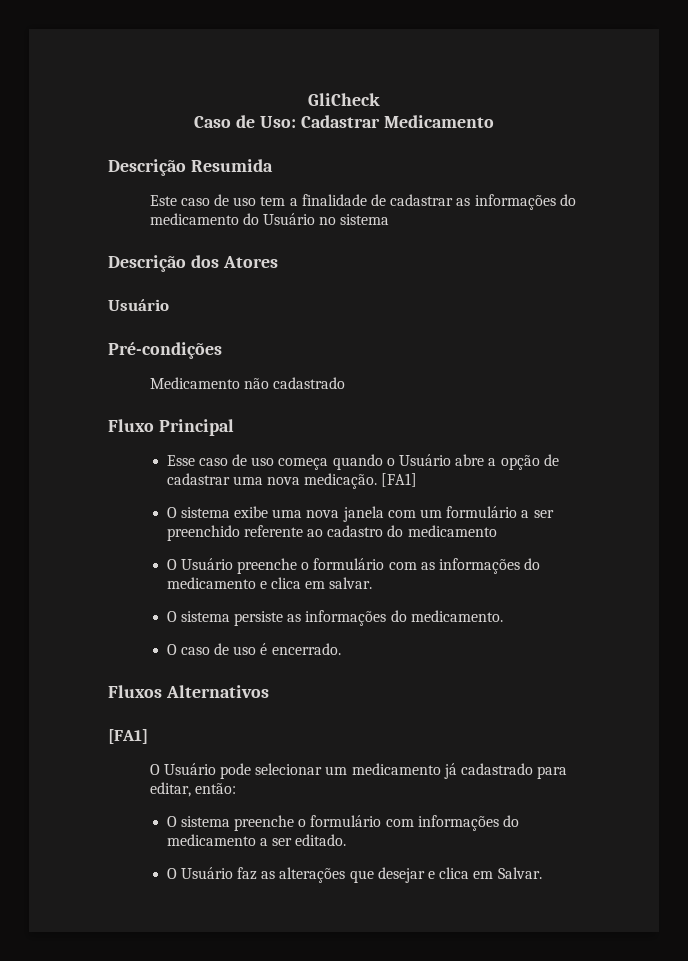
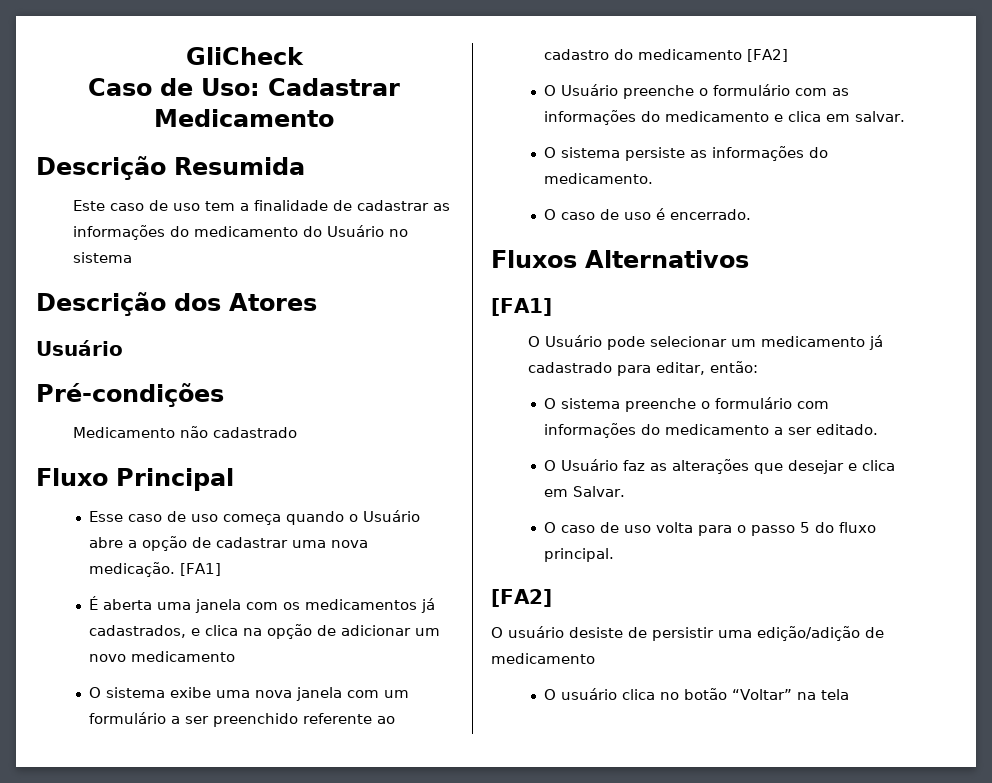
+ É aberta uma janela com os medicamentos já cadastrados, e clica na opção de adicionar um novo medicamento
- O sistema exibe uma nova janela com um formulário a ser preenchido referente ao cadastro do medicamento
+ O sistema exibe uma nova janela com um formulário a ser preenchido referente ao cadastro do medicamento [FA2]
+ O caso de uso volta para o passo 5 do fluxo principal.
+ [FA2]
+ O usuário desiste de persistir uma edição/adição de medicamento
+ O usuário clica no botão “Voltar” na tela

